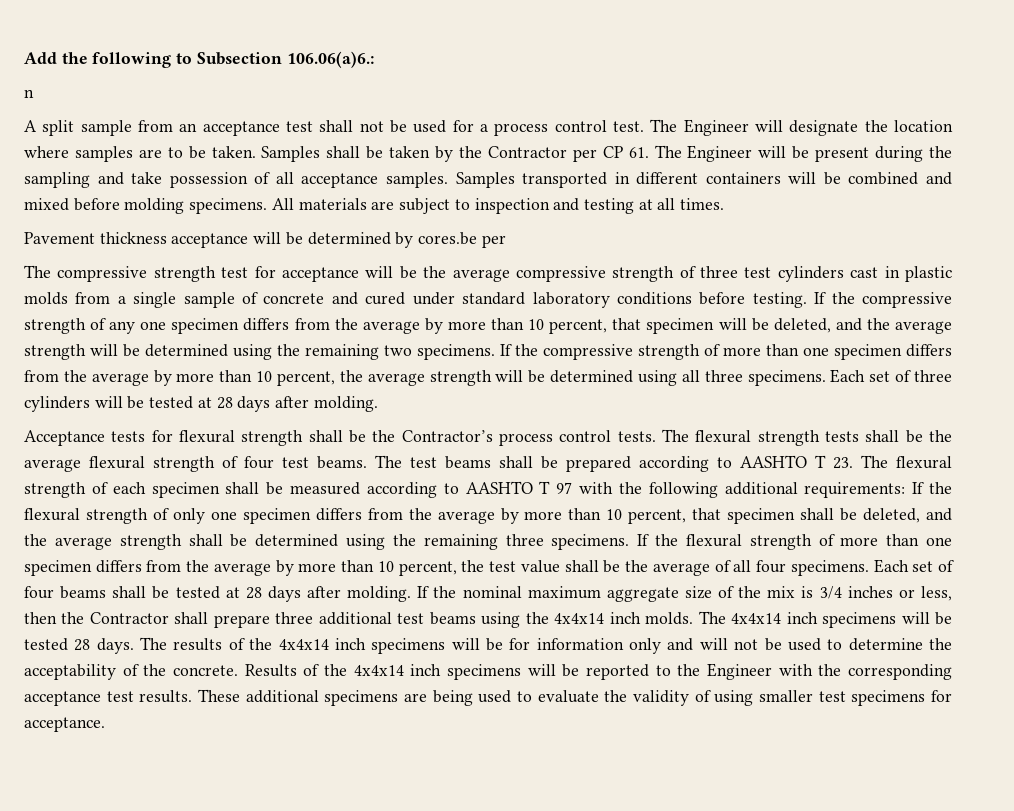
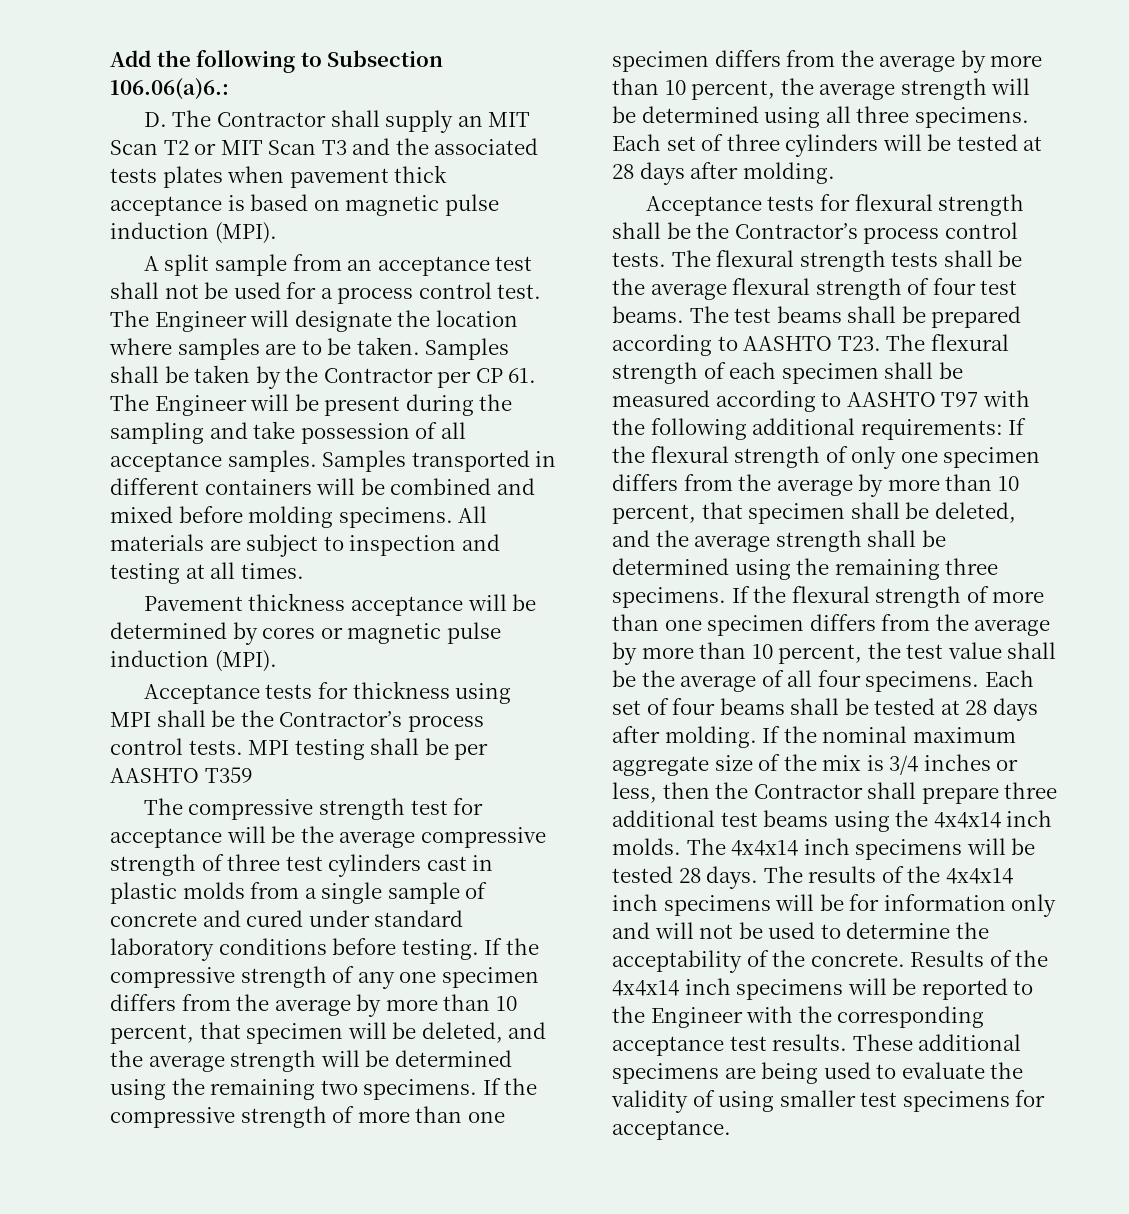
- n
+ D. The Contractor shall supply an MIT Scan T2 or MIT Scan T3 and the associated tests plates when pavement thick acceptance is based on magnetic pulse induction (MPI).
- Pavement thickness acceptance will be determined by cores.be per
+ Pavement thickness acceptance will be determined by cores or magnetic pulse induction (MPI).
+ Acceptance tests for thickness using MPI shall be the Contractor’s process control tests. MPI testing shall be per AASHTO T359
- The test beams shall be prepared according to AASHTO T 23. The flexural strength of each specimen shall be measured according to AASHTO T 97 with the following additional requirements: If the flexural strength of only one specimen differs from the average by more than 10 percent, that specimen shall be deleted, and the average strength shall be determined using the remaining three specimens.
+ The test beams shall be prepared according to AASHTO T23. The flexural strength of each specimen shall be measured according to AASHTO T97 with the following additional requirements: If the flexural strength of only one specimen differs from the average by more than 10 percent, that specimen shall be deleted, and the average strength shall be determined using the remaining three specimens.

